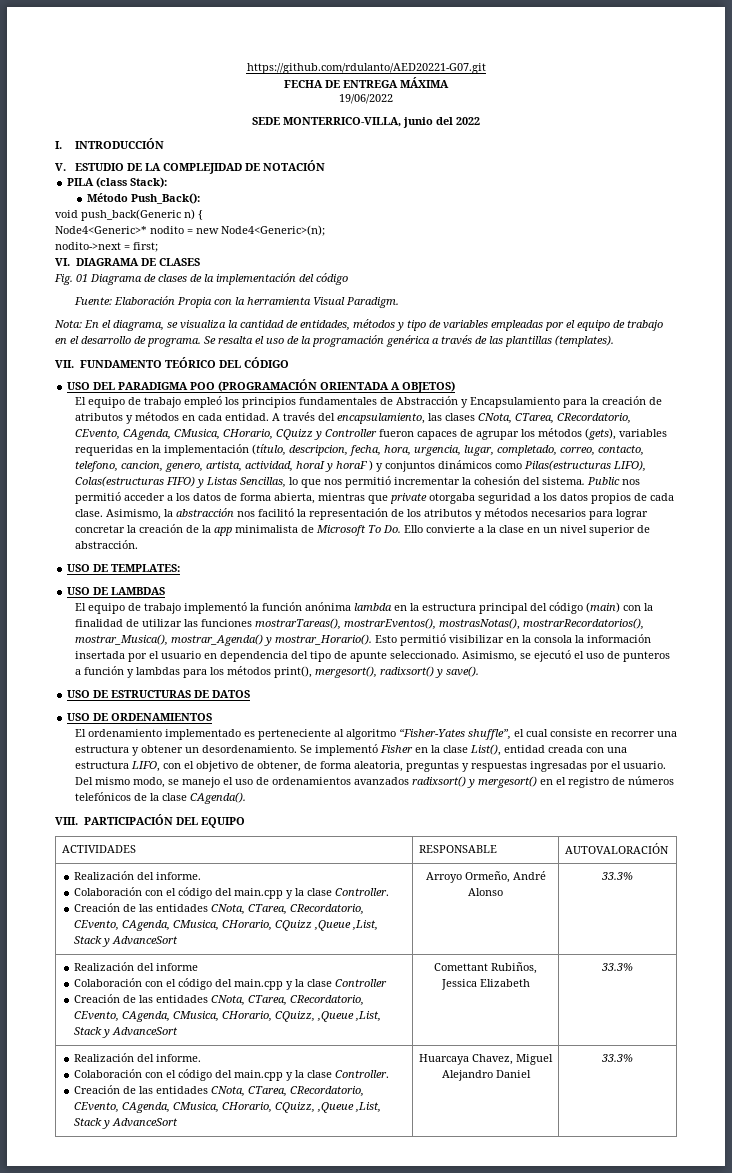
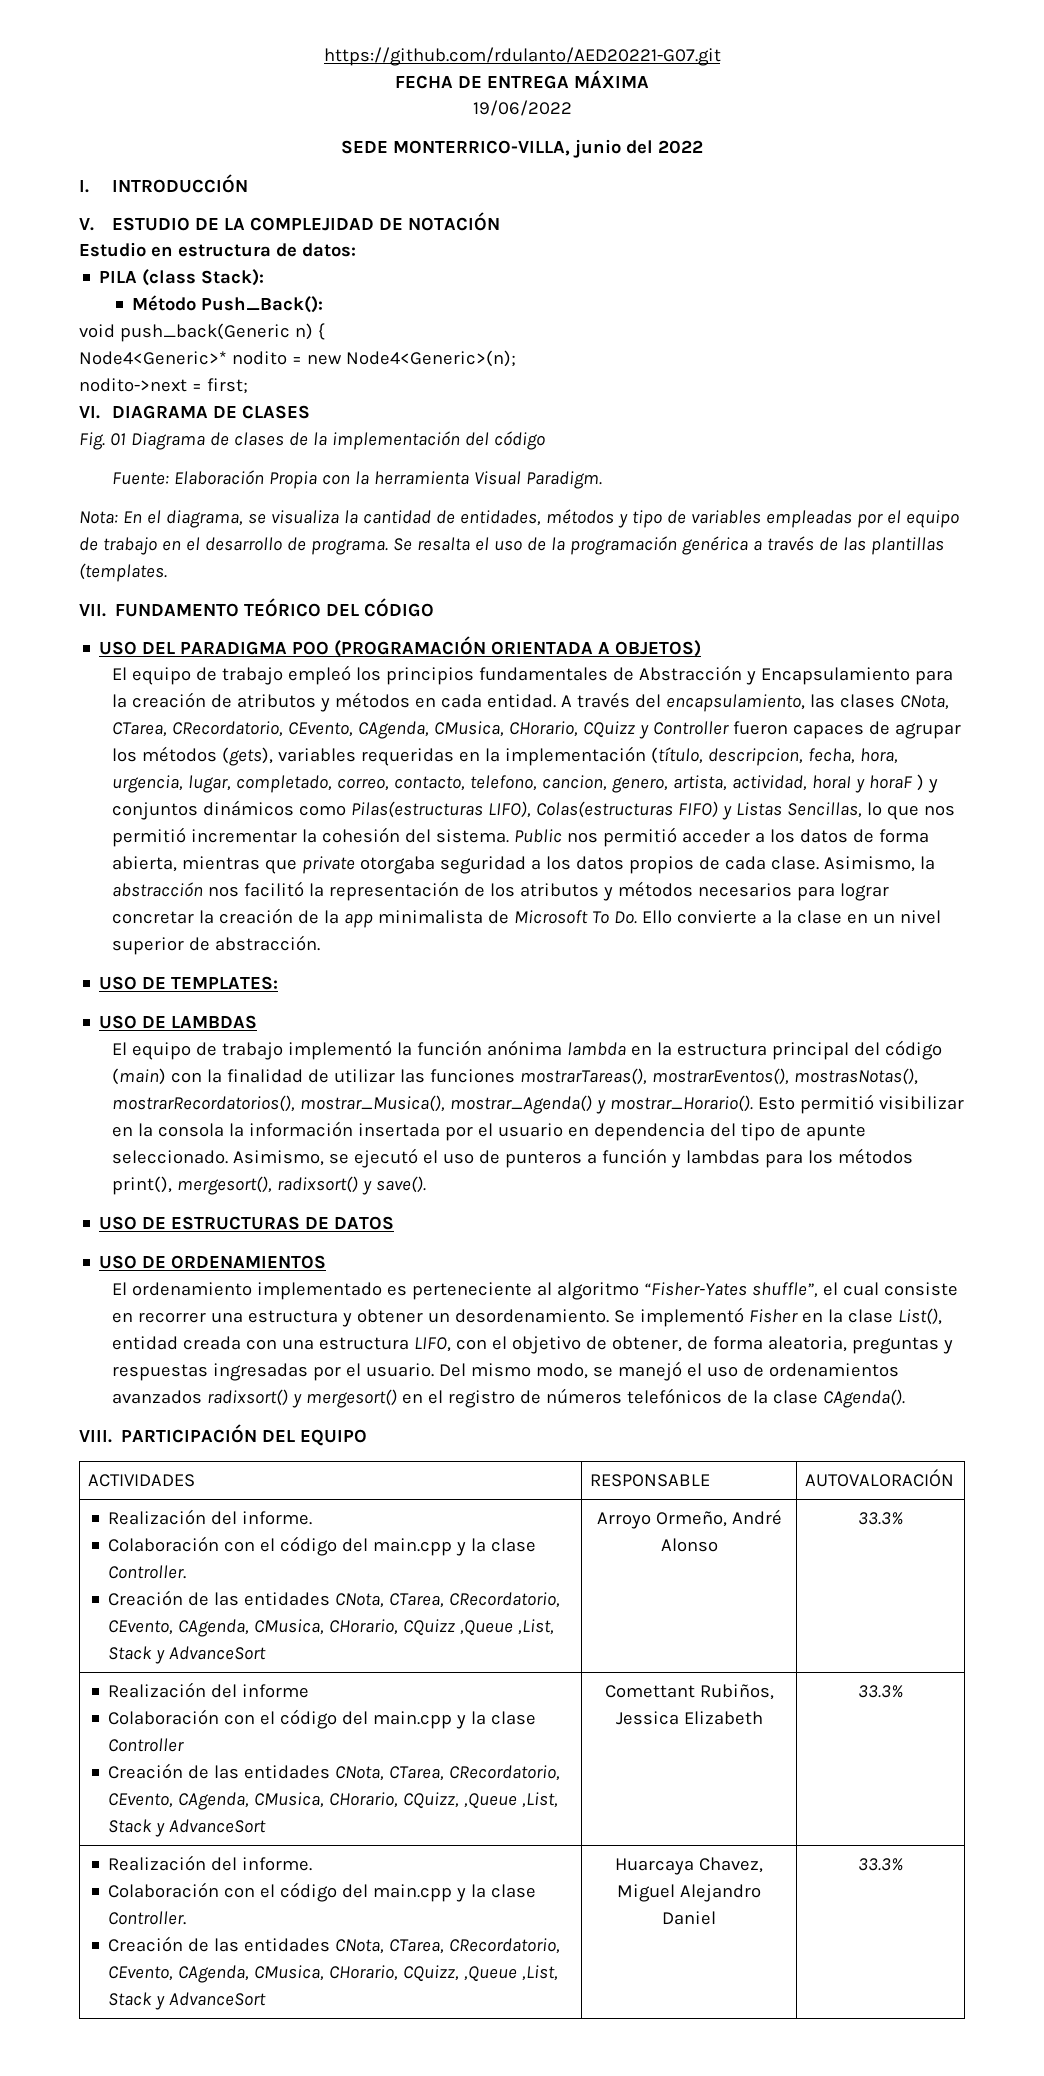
+ Estudio en estructura de datos:
- Se resalta el uso de la programación genérica a través de las plantillas (templates).
+ Se resalta el uso de la programación genérica a través de las plantillas (templates.
- Del mismo modo, se manejo el uso de ordenamientos avanzados radixsort() y mergesort() en el registro de números telefónicos de la clase CAgenda().
+ Del mismo modo, se manejó el uso de ordenamientos avanzados radixsort() y mergesort() en el registro de números telefónicos de la clase CAgenda().

